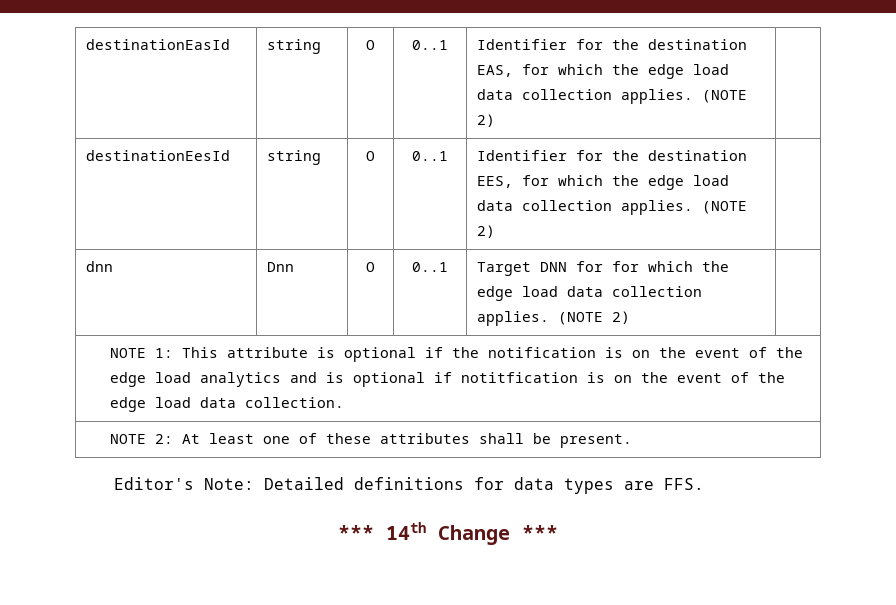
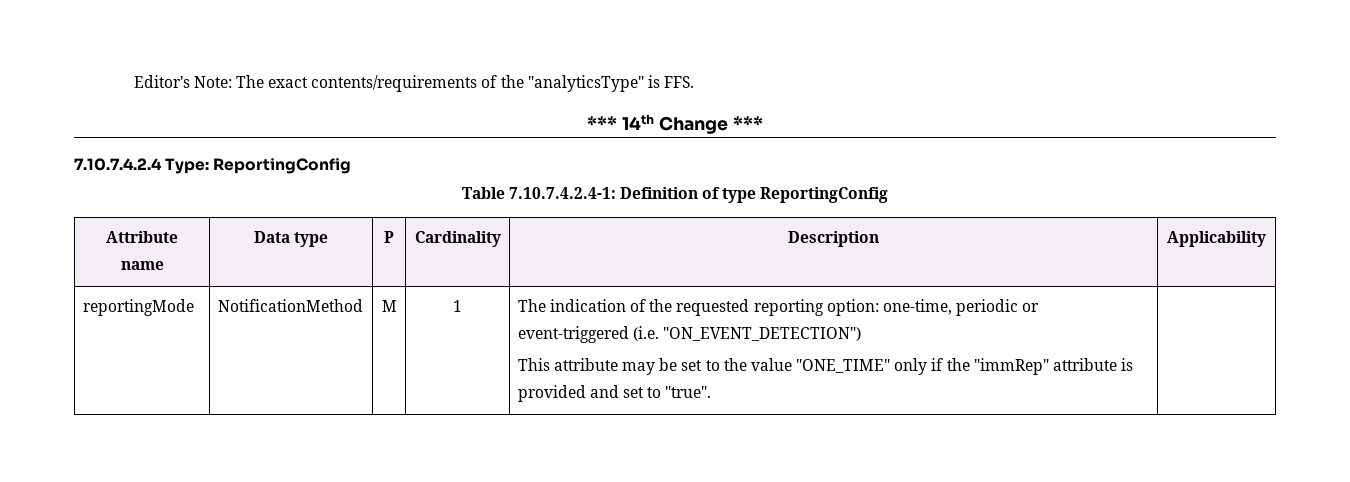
- destinationEasId | string | O | 0..1 | Identifier for the destination EAS, for which the edge load data collection applies. (NOTE 2) |
- destinationEesId | string | O | 0..1 | Identifier for the destination EES, for which the edge load data collection applies. (NOTE 2) |
- dnn | Dnn | O | 0..1 | Target DNN for for which the edge load data collection applies. (NOTE 2) |
- NOTE 1: This attribute is optional if the notification is on the event of the edge load analytics and is optional if notitfication is on the event of the edge load data collection.
- NOTE 2: At least one of these attributes shall be present.
- Editor's Note: Detailed definitions for data types are FFS.
+ Editor's Note: The exact contents/requirements of the "analyticsType" is FFS.
+ 7.10.7.4.2.4 Type: ReportingConfig
+ Table 7.10.7.4.2.4-1: Definition of type ReportingConfig
+ Attribute name | Data type | P | Cardinality | Description | Applicability
+ reportingMode | NotificationMethod | M | 1 | The indication of the requested reporting option: one-time, periodic or event-triggered (i.e. "ON_EVENT_DETECTION")
+ This attribute may be set to the value "ONE_TIME" only if the "immRep" attribute is provided and set to "true". |

